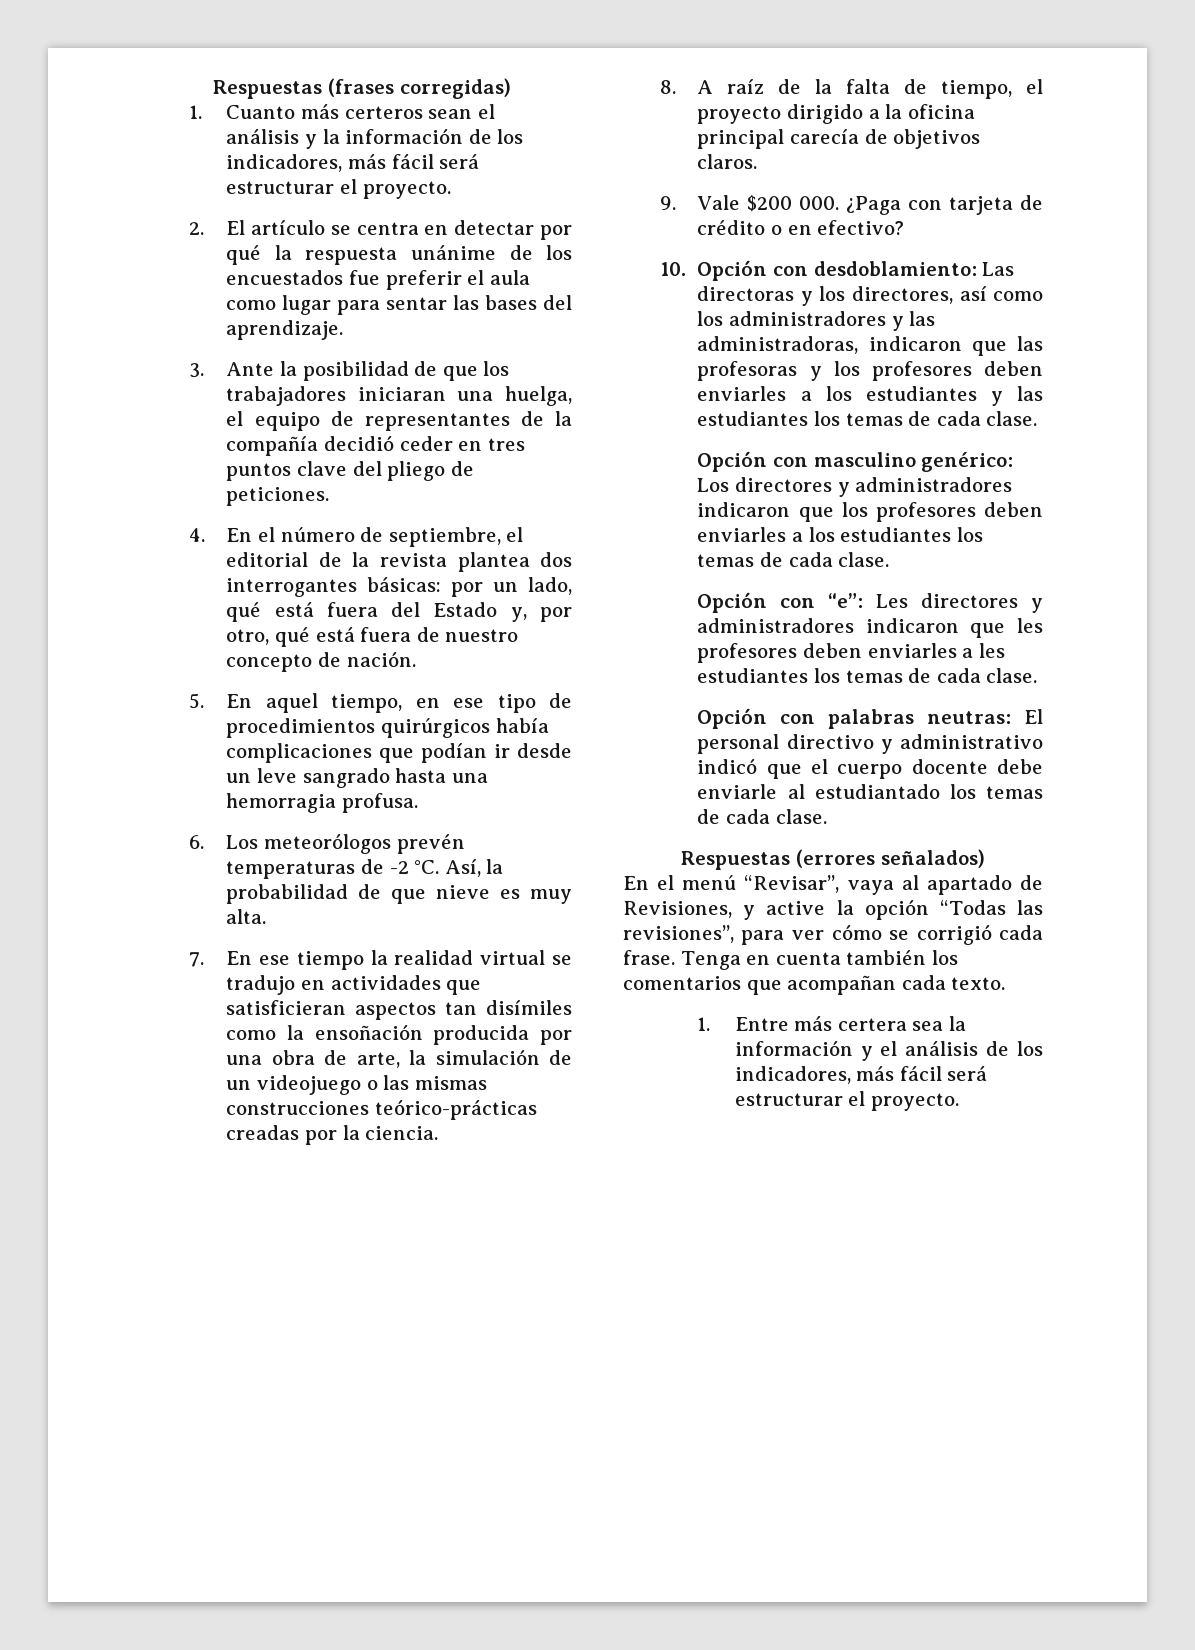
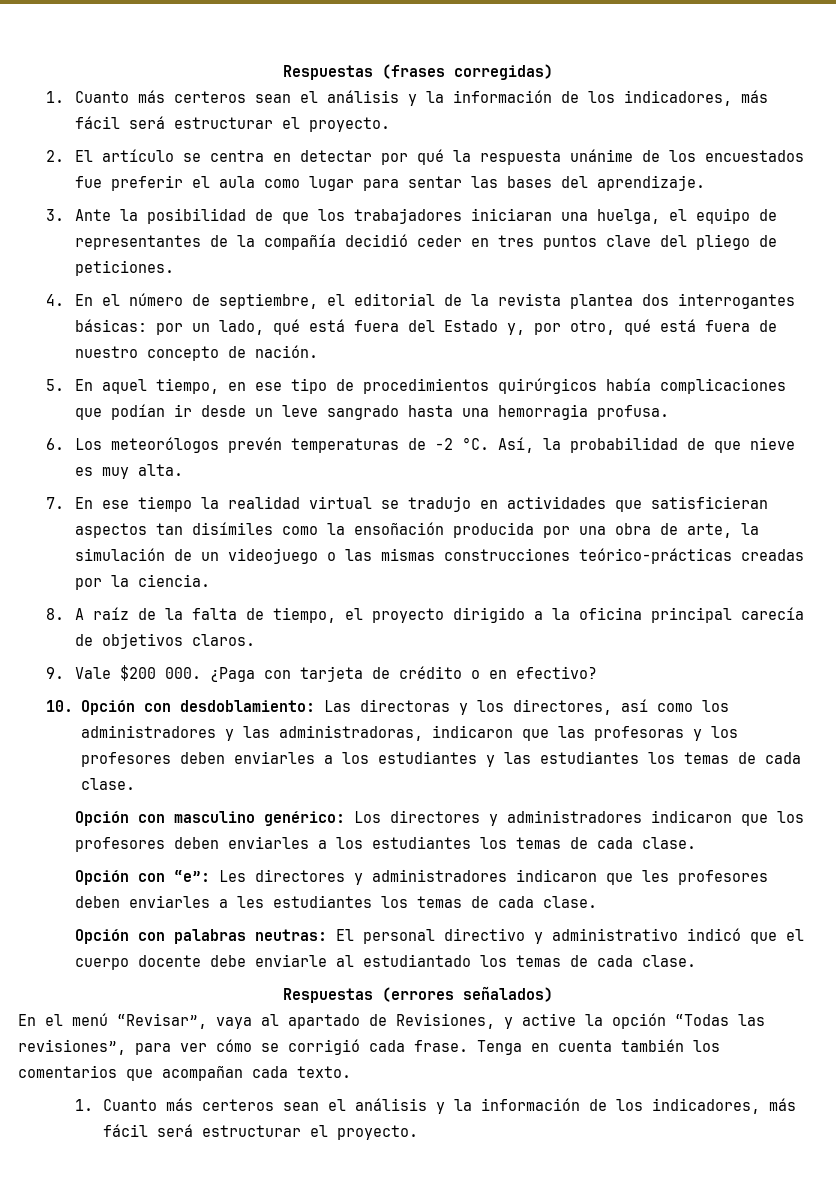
  Tenga en cuenta también los comentarios que acompañan cada texto.
- 1. Entre más certera sea la información y el análisis de los indicadores, más fácil será estructurar el proyecto.
+ 1. Cuanto más certeros sean el análisis y la información de los indicadores, más fácil será estructurar el proyecto.

